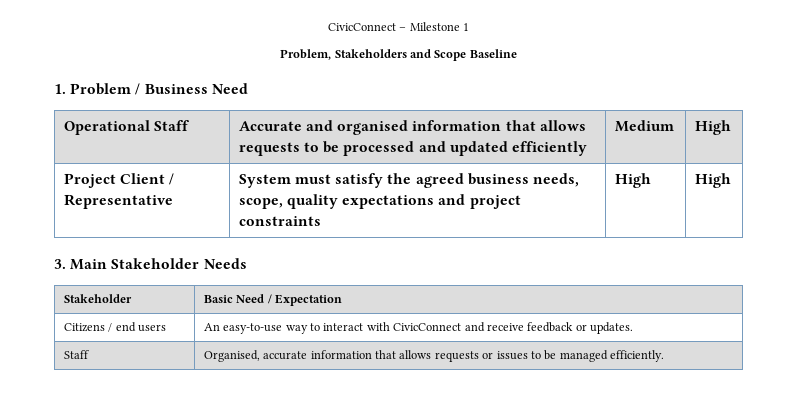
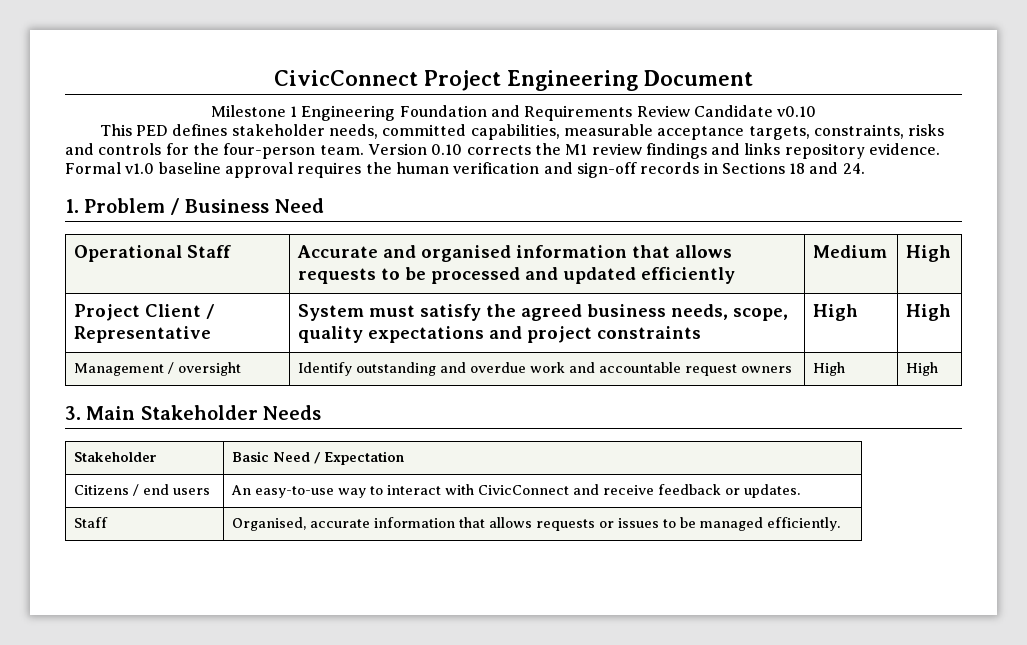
- CivicConnect – Milestone 1
- Problem, Stakeholders and Scope Baseline
+ CivicConnect Project Engineering Document
+ Milestone 1 Engineering Foundation and Requirements Review Candidate v0.10
+ This PED defines stakeholder needs, committed capabilities, measurable acceptance targets, constraints, risks and controls for the four-person team. Version 0.10 corrects the M1 review findings and links repository evidence. Formal v1.0 baseline approval requires the human verification and sign-off records in Sections 18 and 24.
+ Management / oversight | Identify outstanding and overdue work and accountable request owners | High | High

